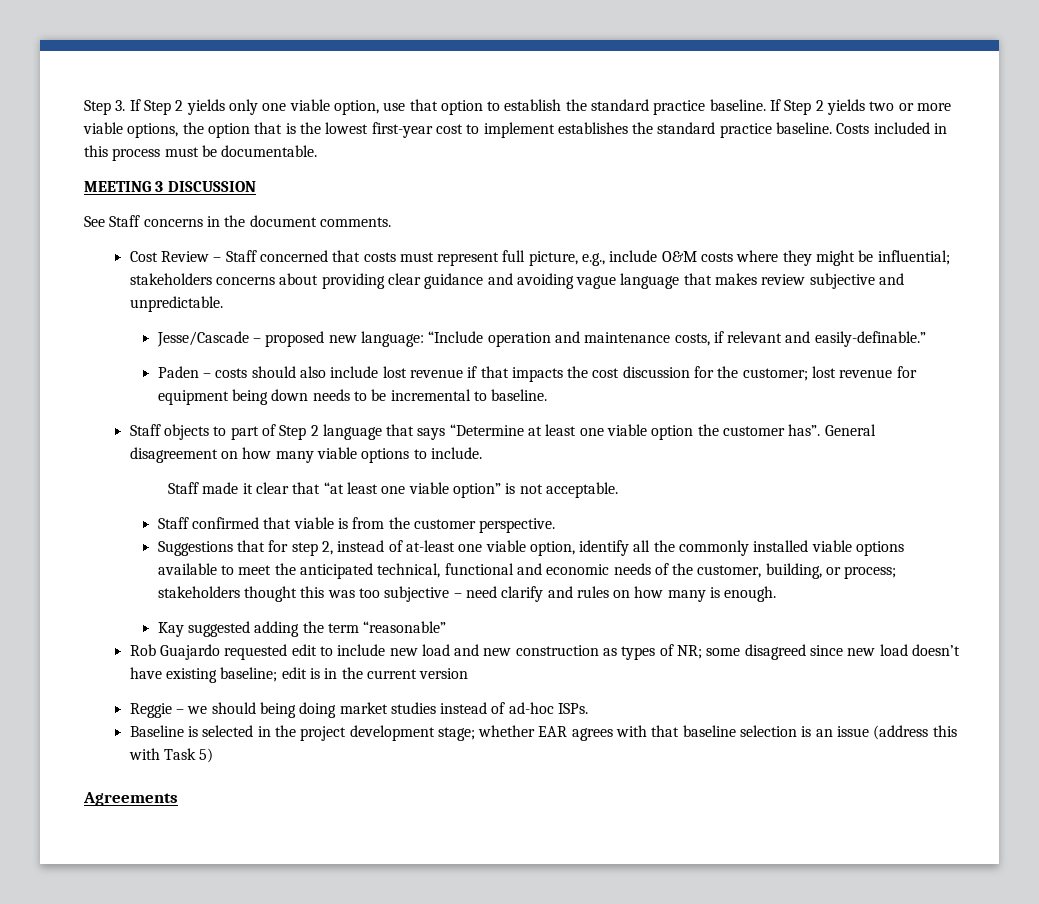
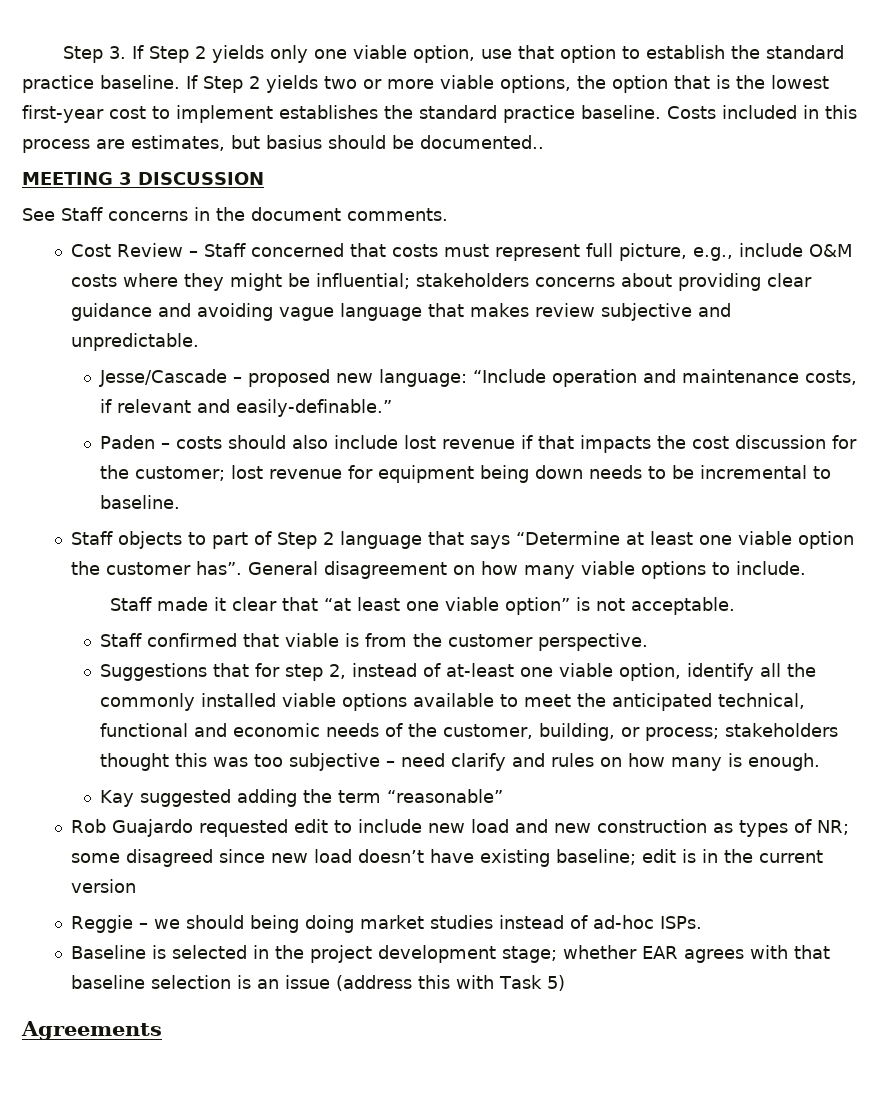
- Costs included in this process must be documentable.
+ Costs included in this process are estimates, but basius should be documented..

